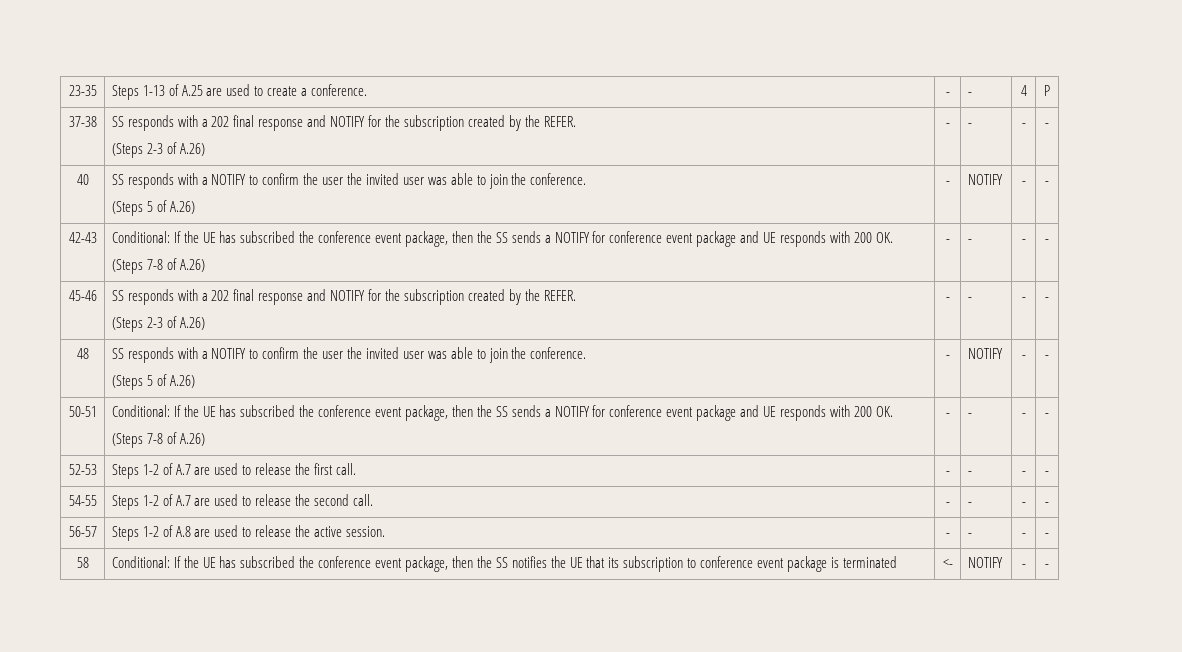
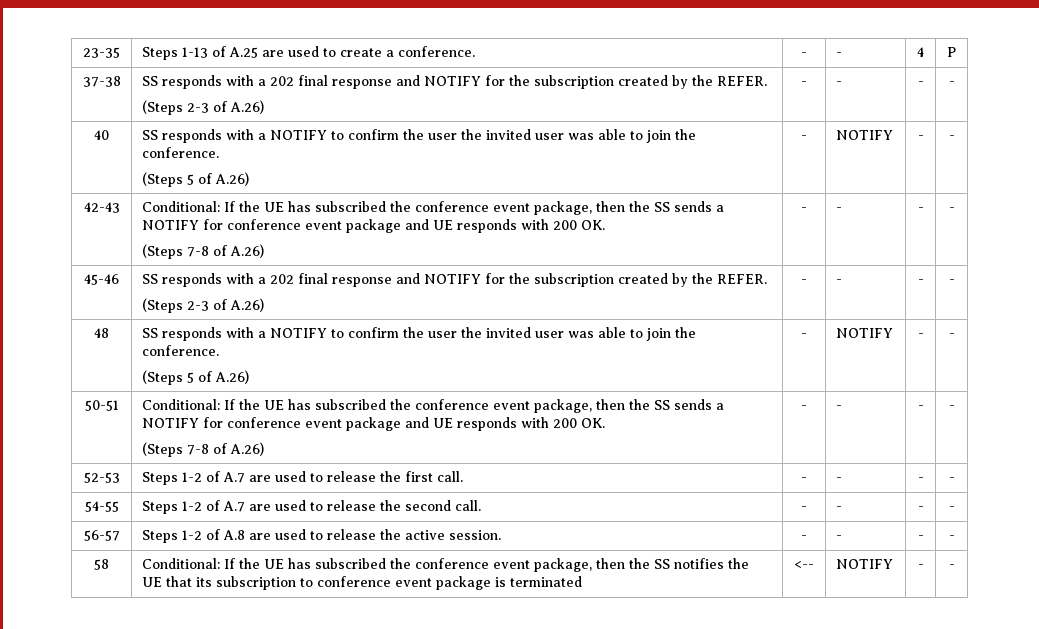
- 58 | Conditional: If the UE has subscribed the conference event package, then the SS notifies the UE that its subscription to conference event package is terminated | <- | NOTIFY | - | -
+ 58 | Conditional: If the UE has subscribed the conference event package, then the SS notifies the UE that its subscription to conference event package is terminated | <-- | NOTIFY | - | -

